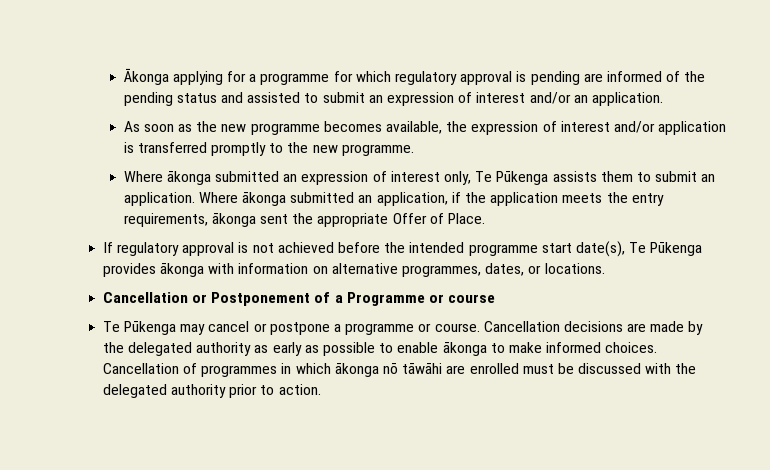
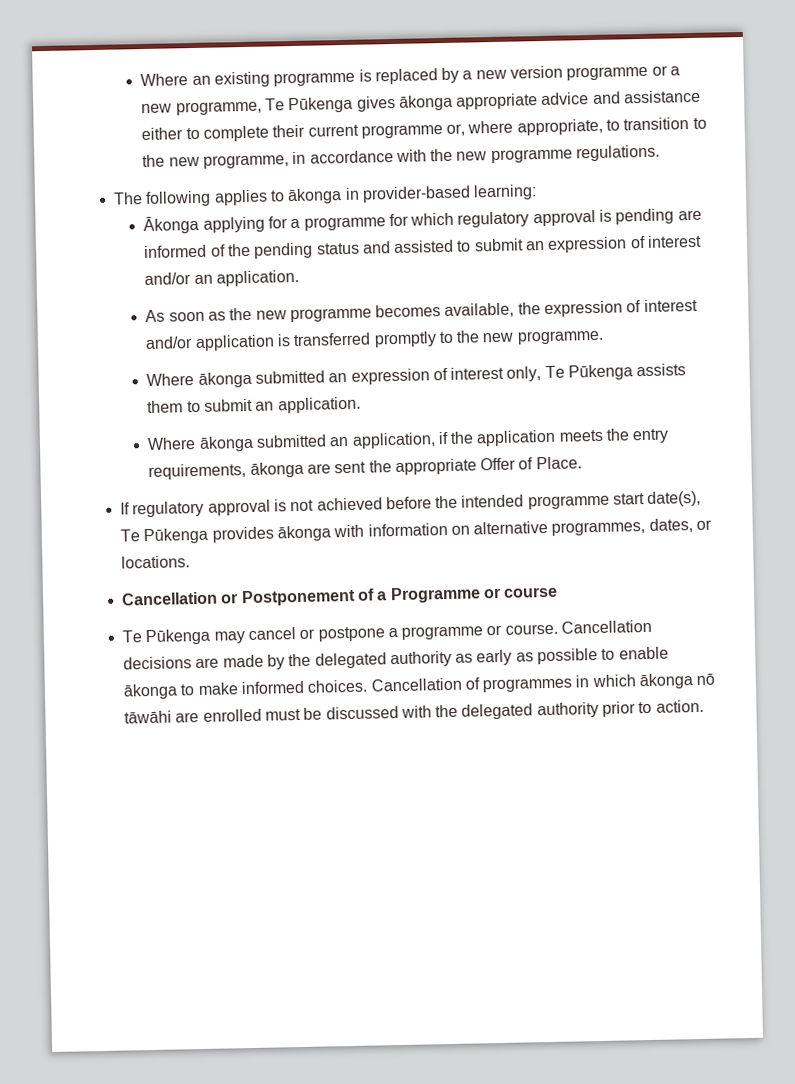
+ Where an existing programme is replaced by a new version programme or a new programme, Te Pūkenga gives ākonga appropriate advice and assistance either to complete their current programme or, where appropriate, to transition to the new programme, in accordance with the new programme regulations.
+ The following applies to ākonga in provider-based learning:
- Where ākonga submitted an expression of interest only, Te Pūkenga assists them to submit an application. Where ākonga submitted an application, if the application meets the entry requirements, ākonga sent the appropriate Offer of Place.
+ Where ākonga submitted an expression of interest only, Te Pūkenga assists them to submit an application.
+ Where ākonga submitted an application, if the application meets the entry requirements, ākonga are sent the appropriate Offer of Place.

